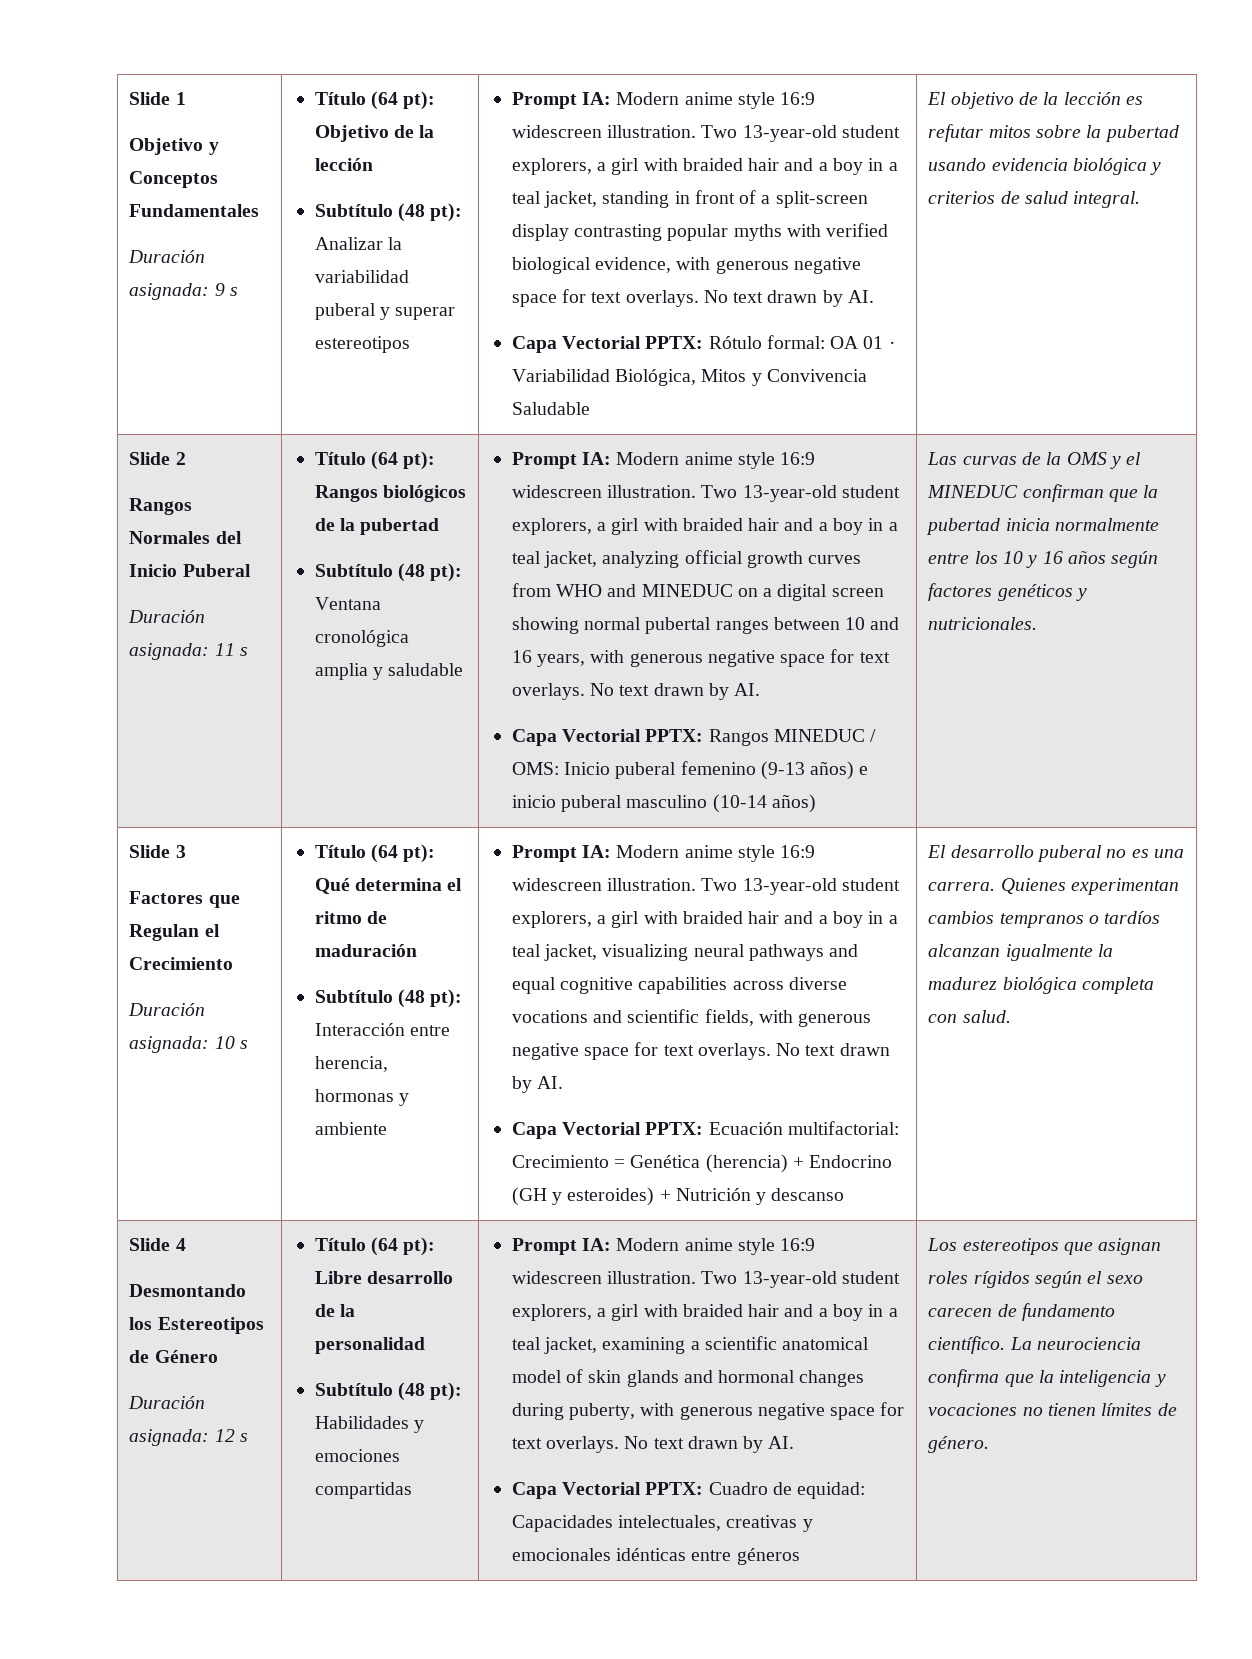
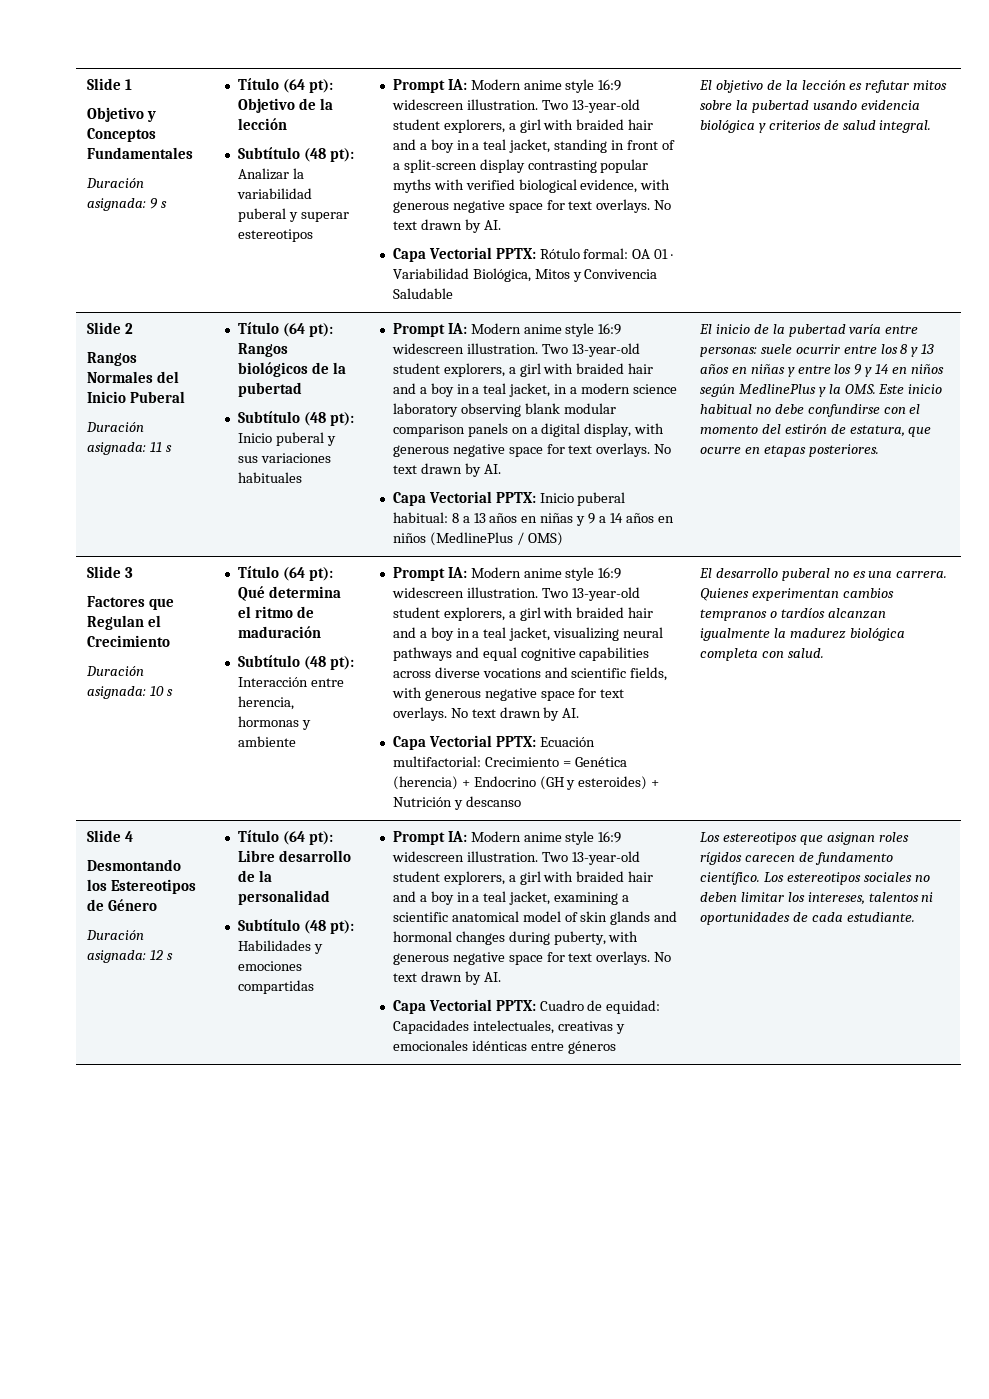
- Subtítulo (48 pt): Ventana cronológica amplia y saludable
+ Subtítulo (48 pt): Inicio puberal y sus variaciones habituales
- Two 13-year-old student explorers, a girl with braided hair and a boy in a teal jacket, analyzing official growth curves from WHO and MINEDUC on a digital screen showing normal pubertal ranges between 10 and 16 years, with generous negative space for text overlays.
+ Two 13-year-old student explorers, a girl with braided hair and a boy in a teal jacket, in a modern science laboratory observing blank modular comparison panels on a digital display, with generous negative space for text overlays.
- Capa Vectorial PPTX: Rangos MINEDUC / OMS: Inicio puberal femenino (9-13 años) e inicio puberal masculino (10-14 años) | Las curvas de la OMS y el MINEDUC confirman que la pubertad inicia normalmente entre los 10 y 16 años según factores genéticos y nutricionales.
+ Capa Vectorial PPTX: Inicio puberal habitual: 8 a 13 años en niñas y 9 a 14 años en niños (MedlinePlus / OMS) | El inicio de la pubertad varía entre personas: suele ocurrir entre los 8 y 13 años en niñas y entre los 9 y 14 en niños según MedlinePlus y la OMS. Este inicio habitual no debe confundirse con el momento del estirón de estatura, que ocurre en etapas posteriores.
- Los estereotipos que asignan roles rígidos según el sexo carecen de fundamento científico.
+ Los estereotipos que asignan roles rígidos carecen de fundamento científico.
- La neurociencia confirma que la inteligencia y vocaciones no tienen límites de género.
+ Los estereotipos sociales no deben limitar los intereses, talentos ni oportunidades de cada estudiante.

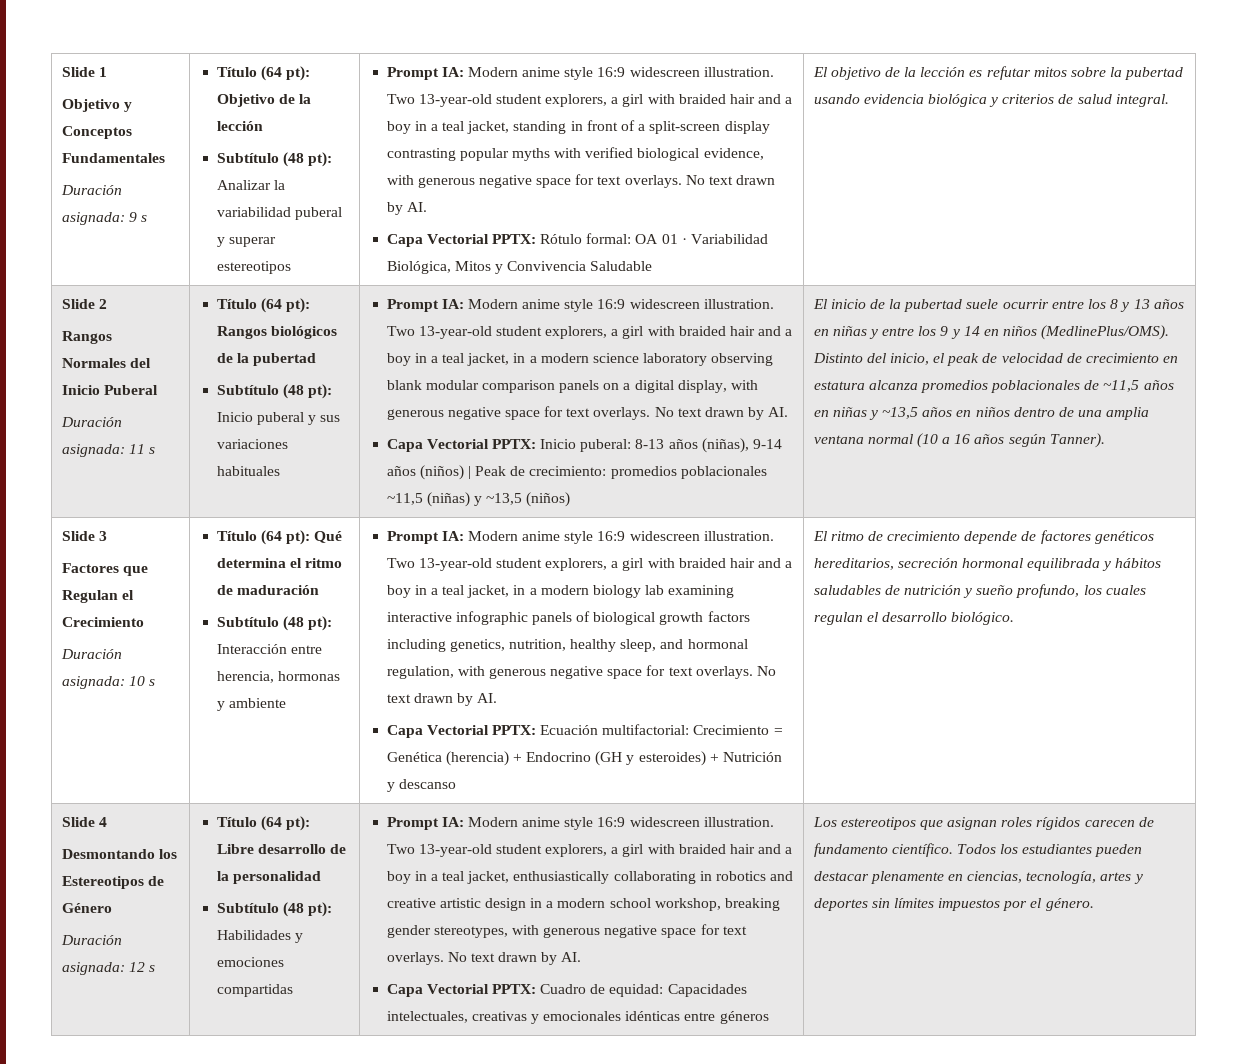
- Capa Vectorial PPTX: Inicio puberal habitual: 8 a 13 años en niñas y 9 a 14 años en niños (MedlinePlus / OMS)
+ Capa Vectorial PPTX: Inicio puberal: 8-13 años (niñas), 9-14 años (niños) | Peak de crecimiento: promedios poblacionales ~11,5 (niñas) y ~13,5 (niños)
- El inicio de la pubertad varía entre personas: suele ocurrir entre los 8 y 13 años en niñas y entre los 9 y 14 en niños según MedlinePlus y la OMS. Este inicio habitual no debe confundirse con el momento del estirón de estatura, que ocurre en etapas posteriores.
+ El inicio de la pubertad suele ocurrir entre los 8 y 13 años en niñas y entre los 9 y 14 en niños (MedlinePlus/OMS). Distinto del inicio, el peak de velocidad de crecimiento en estatura alcanza promedios poblacionales de ~11,5 años en niñas y ~13,5 años en niños dentro de una amplia ventana normal (10 a 16 años según Tanner).
- Two 13-year-old student explorers, a girl with braided hair and a boy in a teal jacket, visualizing neural pathways and equal cognitive capabilities across diverse vocations and scientific fields, with generous negative space for text overlays.
+ Two 13-year-old student explorers, a girl with braided hair and a boy in a teal jacket, in a modern biology lab examining interactive infographic panels of biological growth factors including genetics, nutrition, healthy sleep, and hormonal regulation, with generous negative space for text overlays.
- El desarrollo puberal no es una carrera. Quienes experimentan cambios tempranos o tardíos alcanzan igualmente la madurez biológica completa con salud.
+ El ritmo de crecimiento depende de factores genéticos hereditarios, secreción hormonal equilibrada y hábitos saludables de nutrición y sueño profundo, los cuales regulan el desarrollo biológico.
- Two 13-year-old student explorers, a girl with braided hair and a boy in a teal jacket, examining a scientific anatomical model of skin glands and hormonal changes during puberty, with generous negative space for text overlays.
+ Two 13-year-old student explorers, a girl with braided hair and a boy in a teal jacket, enthusiastically collaborating in robotics and creative artistic design in a modern school workshop, breaking gender stereotypes, with generous negative space for text overlays.
- Los estereotipos sociales no deben limitar los intereses, talentos ni oportunidades de cada estudiante.
+ Todos los estudiantes pueden destacar plenamente en ciencias, tecnología, artes y deportes sin límites impuestos por el género.

